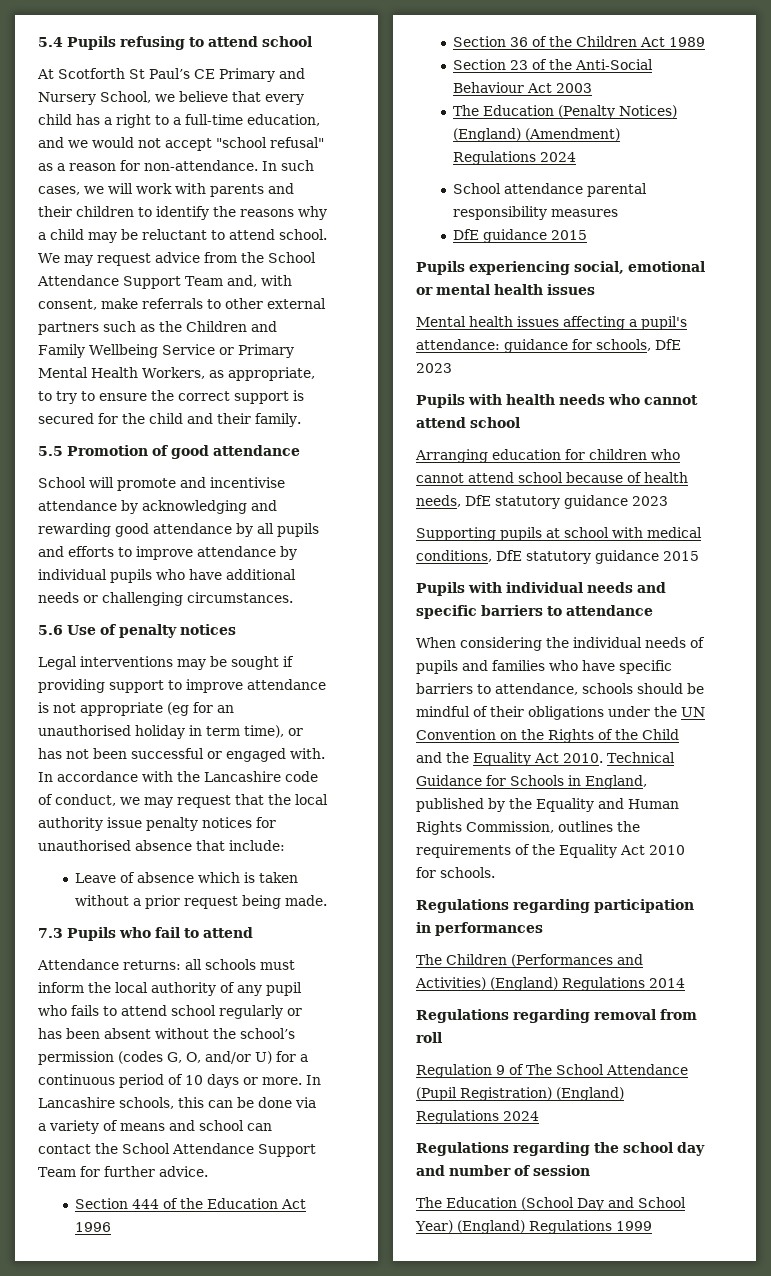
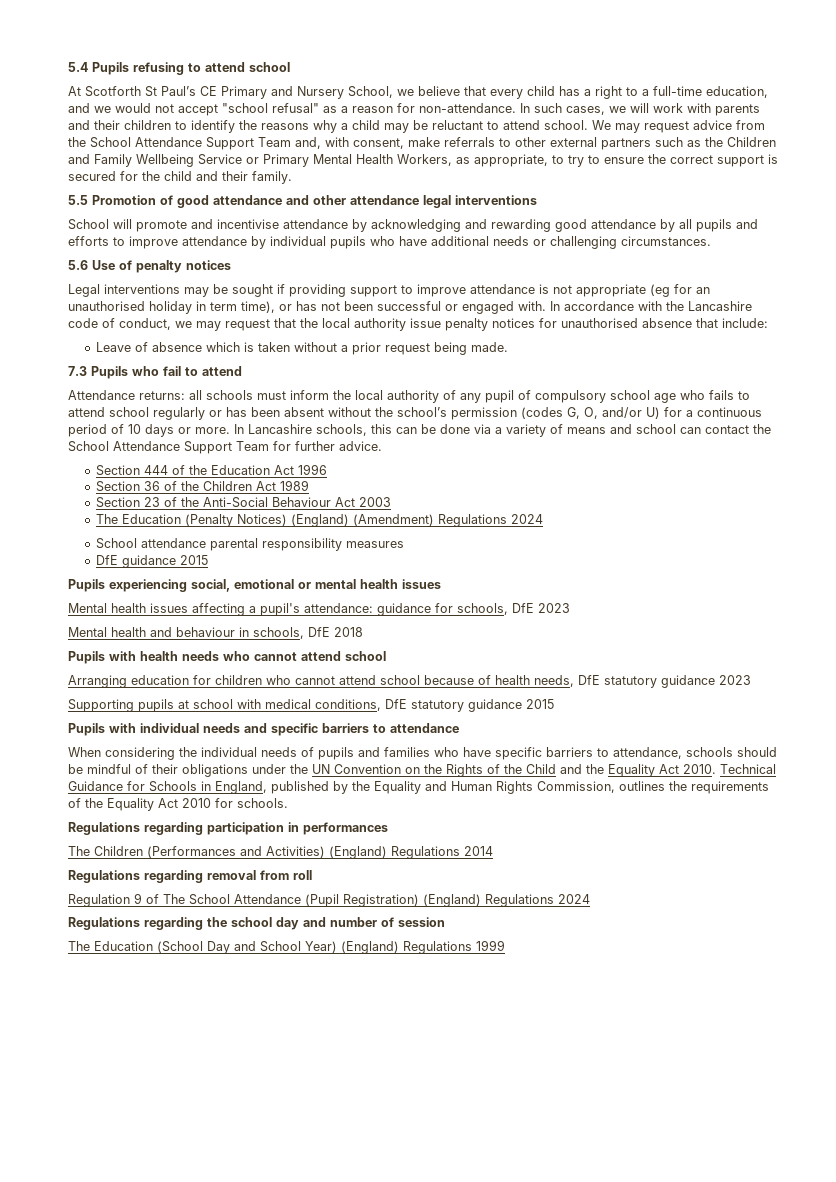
- 5.5 Promotion of good attendance
+ 5.5 Promotion of good attendance and other attendance legal interventions
- Attendance returns: all schools must inform the local authority of any pupil who fails to attend school regularly or has been absent without the school’s permission (codes G, O, and/or U) for a continuous period of 10 days or more.
+ Attendance returns: all schools must inform the local authority of any pupil of compulsory school age who fails to attend school regularly or has been absent without the school’s permission (codes G, O, and/or U) for a continuous period of 10 days or more.
+ Mental health and behaviour in schools, DfE 2018

